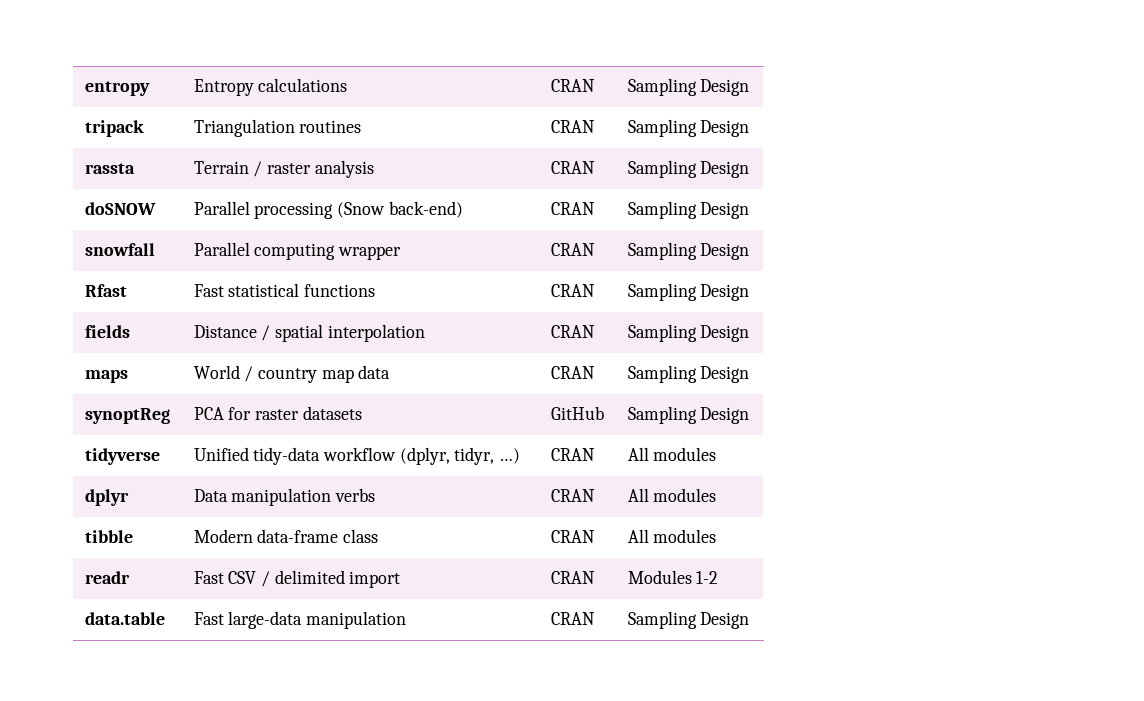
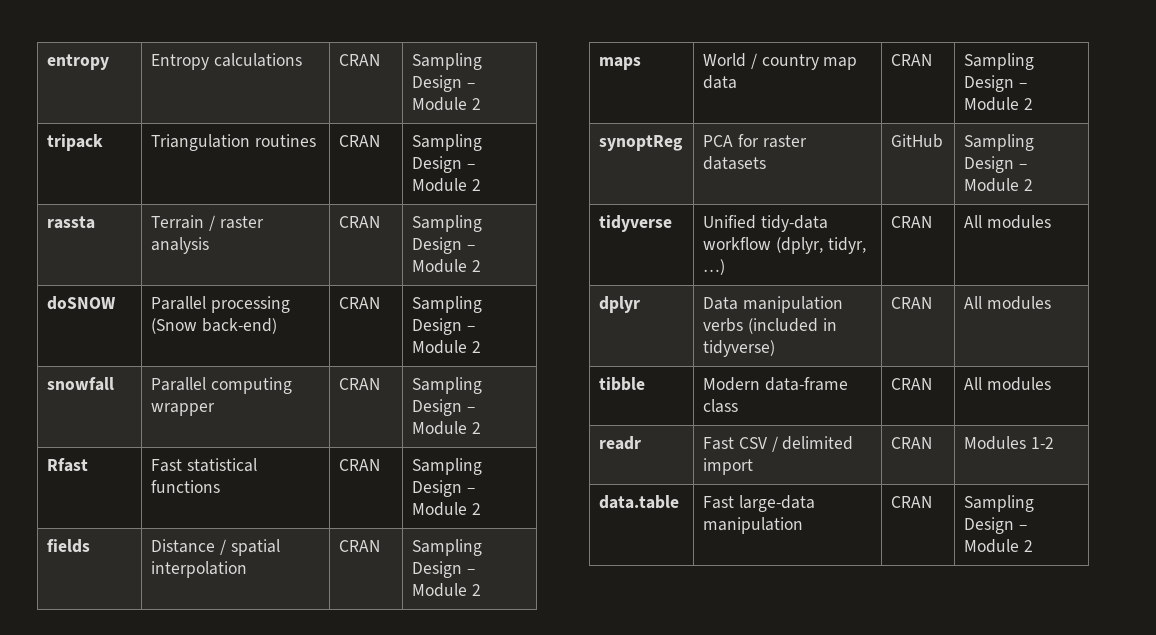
- entropy | Entropy calculations | CRAN | Sampling Design
+ entropy | Entropy calculations | CRAN | Sampling Design – Module 2
- tripack | Triangulation routines | CRAN | Sampling Design
+ tripack | Triangulation routines | CRAN | Sampling Design – Module 2
- rassta | Terrain / raster analysis | CRAN | Sampling Design
+ rassta | Terrain / raster analysis | CRAN | Sampling Design – Module 2
- doSNOW | Parallel processing (Snow back-end) | CRAN | Sampling Design
+ doSNOW | Parallel processing (Snow back-end) | CRAN | Sampling Design – Module 2
- snowfall | Parallel computing wrapper | CRAN | Sampling Design
+ snowfall | Parallel computing wrapper | CRAN | Sampling Design – Module 2
- Rfast | Fast statistical functions | CRAN | Sampling Design
+ Rfast | Fast statistical functions | CRAN | Sampling Design – Module 2
- fields | Distance / spatial interpolation | CRAN | Sampling Design
+ fields | Distance / spatial interpolation | CRAN | Sampling Design – Module 2
- maps | World / country map data | CRAN | Sampling Design
+ maps | World / country map data | CRAN | Sampling Design – Module 2
- synoptReg | PCA for raster datasets | GitHub | Sampling Design
+ synoptReg | PCA for raster datasets | GitHub | Sampling Design – Module 2
- dplyr | Data manipulation verbs | CRAN | All modules
+ dplyr | Data manipulation verbs (included in tidyverse) | CRAN | All modules
- data.table | Fast large-data manipulation | CRAN | Sampling Design
+ data.table | Fast large-data manipulation | CRAN | Sampling Design – Module 2

